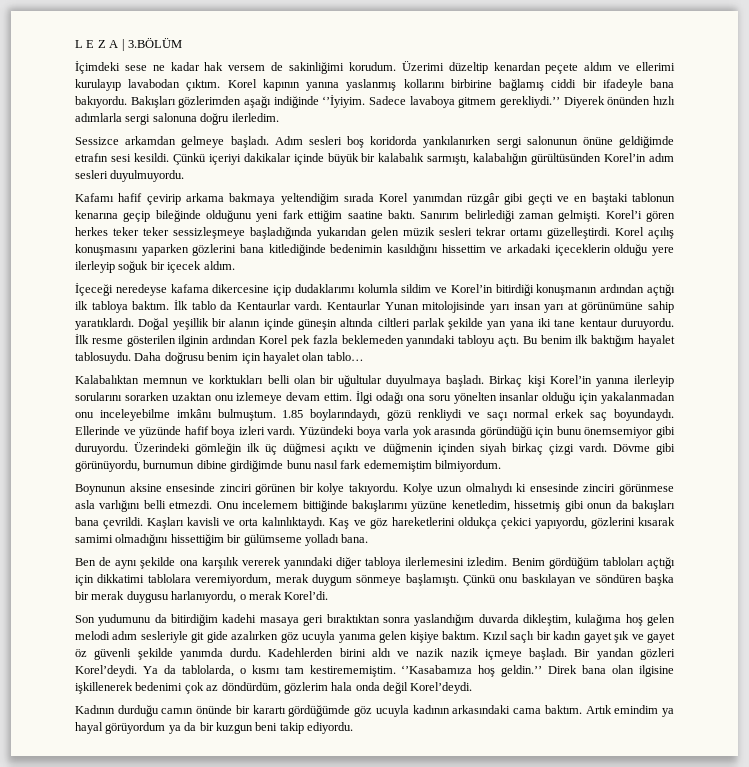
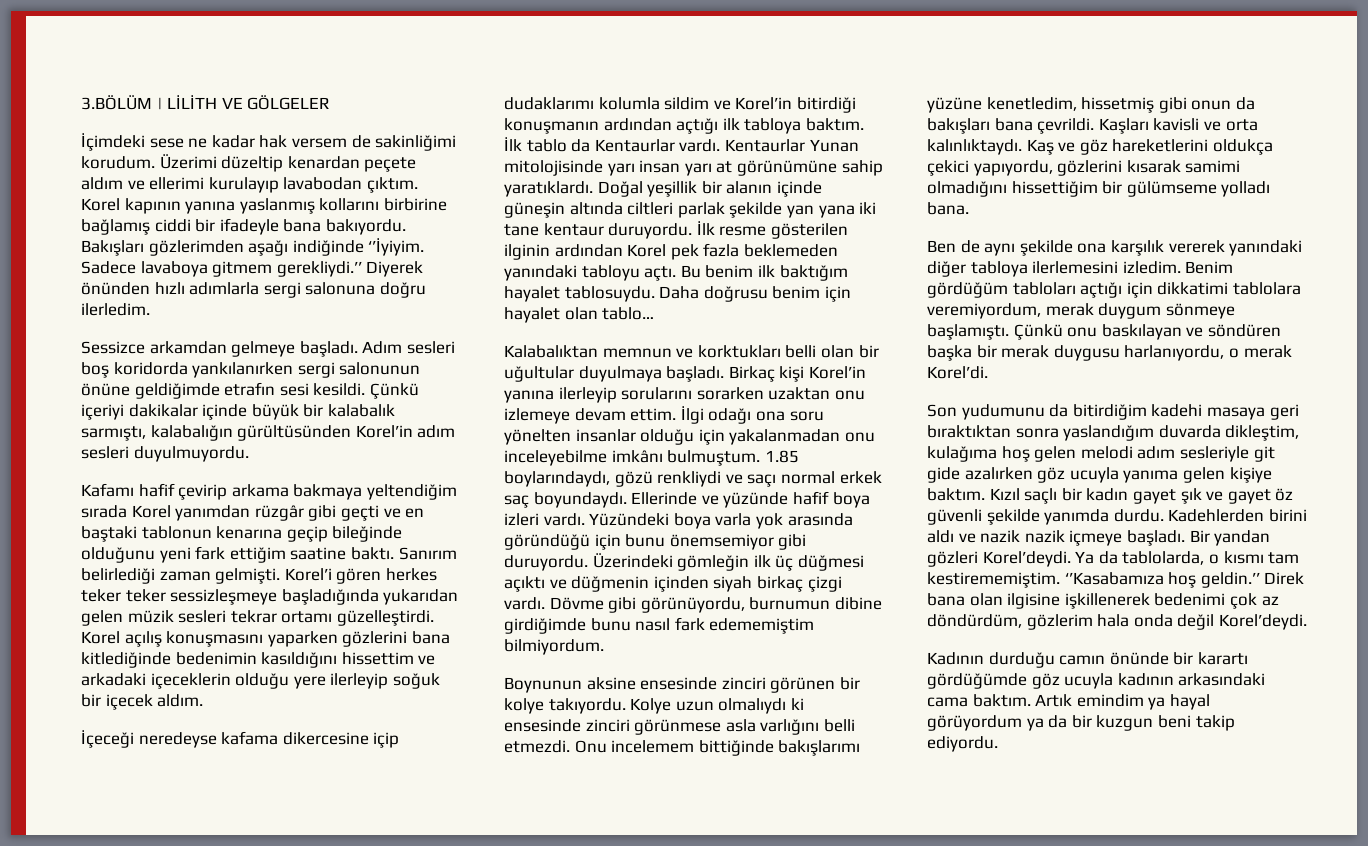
- L E Z A | 3.BÖLÜM
+ 3.BÖLÜM | LİLİTH VE GÖLGELER

